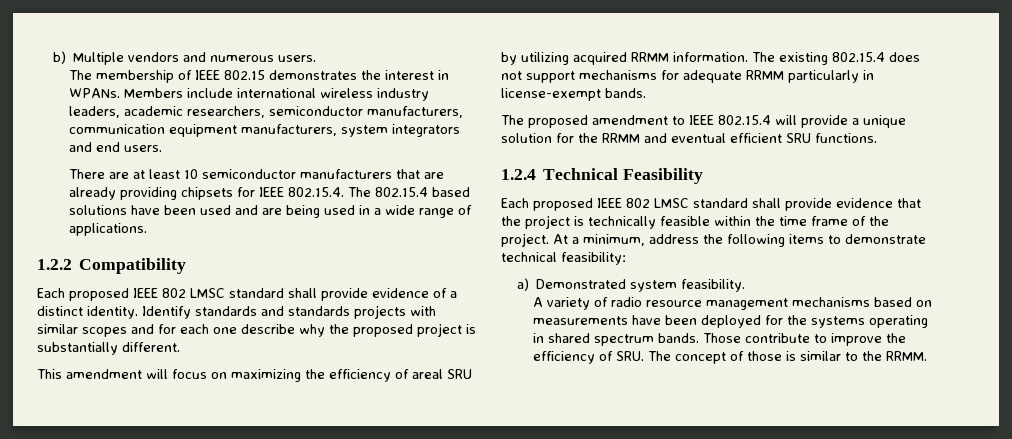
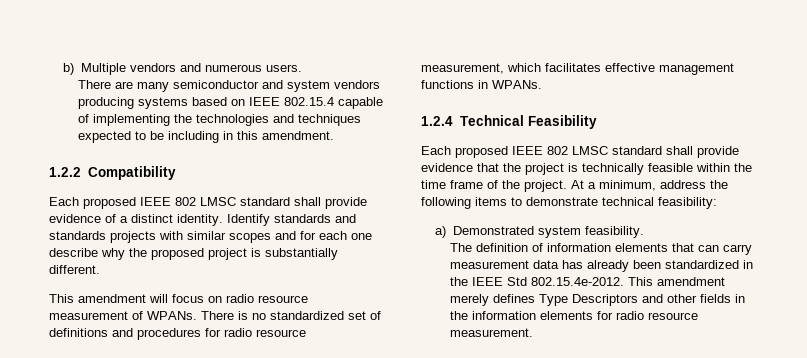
- The membership of IEEE 802.15 demonstrates the interest in WPANs. Members include international wireless industry leaders, academic researchers, semiconductor manufacturers, communication equipment manufacturers, system integrators and end users.
- There are at least 10 semiconductor manufacturers that are already providing chipsets for IEEE 802.15.4. The 802.15.4 based solutions have been used and are being used in a wide range of applications.
+ There are many semiconductor and system vendors producing systems based on IEEE 802.15.4 capable of implementing the technologies and techniques expected to be including in this amendment.
- This amendment will focus on maximizing the efficiency of areal SRU by utilizing acquired RRMM information. The existing 802.15.4 does not support mechanisms for adequate RRMM particularly in license-exempt bands.
- The proposed amendment to IEEE 802.15.4 will provide a unique solution for the RRMM and eventual efficient SRU functions.
+ This amendment will focus on radio resource measurement of WPANs. There is no standardized set of definitions and procedures for radio resource measurement, which facilitates effective management functions in WPANs.
- A variety of radio resource management mechanisms based on measurements have been deployed for the systems operating in shared spectrum bands. Those contribute to improve the efficiency of SRU. The concept of those is similar to the RRMM.
+ The definition of information elements that can carry measurement data has already been standardized in the IEEE Std 802.15.4e-2012. This amendment merely defines Type Descriptors and other fields in the information elements for radio resource measurement.

